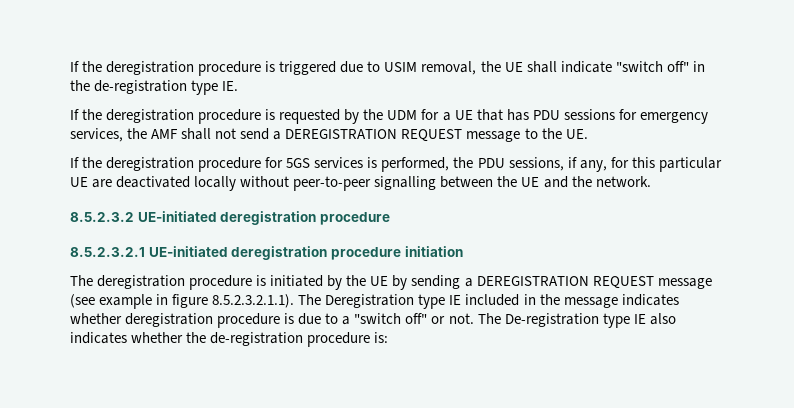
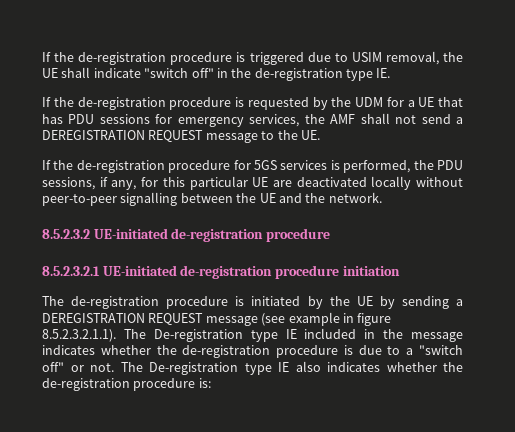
- If the deregistration procedure is triggered due to USIM removal, the UE shall indicate "switch off" in the de-registration type IE.
+ If the de-registration procedure is triggered due to USIM removal, the UE shall indicate "switch off" in the de-registration type IE.
- If the deregistration procedure is requested by the UDM for a UE that has PDU sessions for emergency services, the AMF shall not send a DEREGISTRATION REQUEST message to the UE.
+ If the de-registration procedure is requested by the UDM for a UE that has PDU sessions for emergency services, the AMF shall not send a DEREGISTRATION REQUEST message to the UE.
- If the deregistration procedure for 5GS services is performed, the PDU sessions, if any, for this particular UE are deactivated locally without peer-to-peer signalling between the UE and the network.
+ If the de-registration procedure for 5GS services is performed, the PDU sessions, if any, for this particular UE are deactivated locally without peer-to-peer signalling between the UE and the network.
- 8.5.2.3.2 UE-initiated deregistration procedure
+ 8.5.2.3.2 UE-initiated de-registration procedure
- 8.5.2.3.2.1 UE-initiated deregistration procedure initiation
+ 8.5.2.3.2.1 UE-initiated de-registration procedure initiation
- The deregistration procedure is initiated by the UE by sending a DEREGISTRATION REQUEST message (see example in figure 8.5.2.3.2.1.1). The Deregistration type IE included in the message indicates whether deregistration procedure is due to a "switch off" or not.
+ The de-registration procedure is initiated by the UE by sending a DEREGISTRATION REQUEST message (see example in figure 8.5.2.3.2.1.1). The De-registration type IE included in the message indicates whether the de-registration procedure is due to a "switch off" or not.

